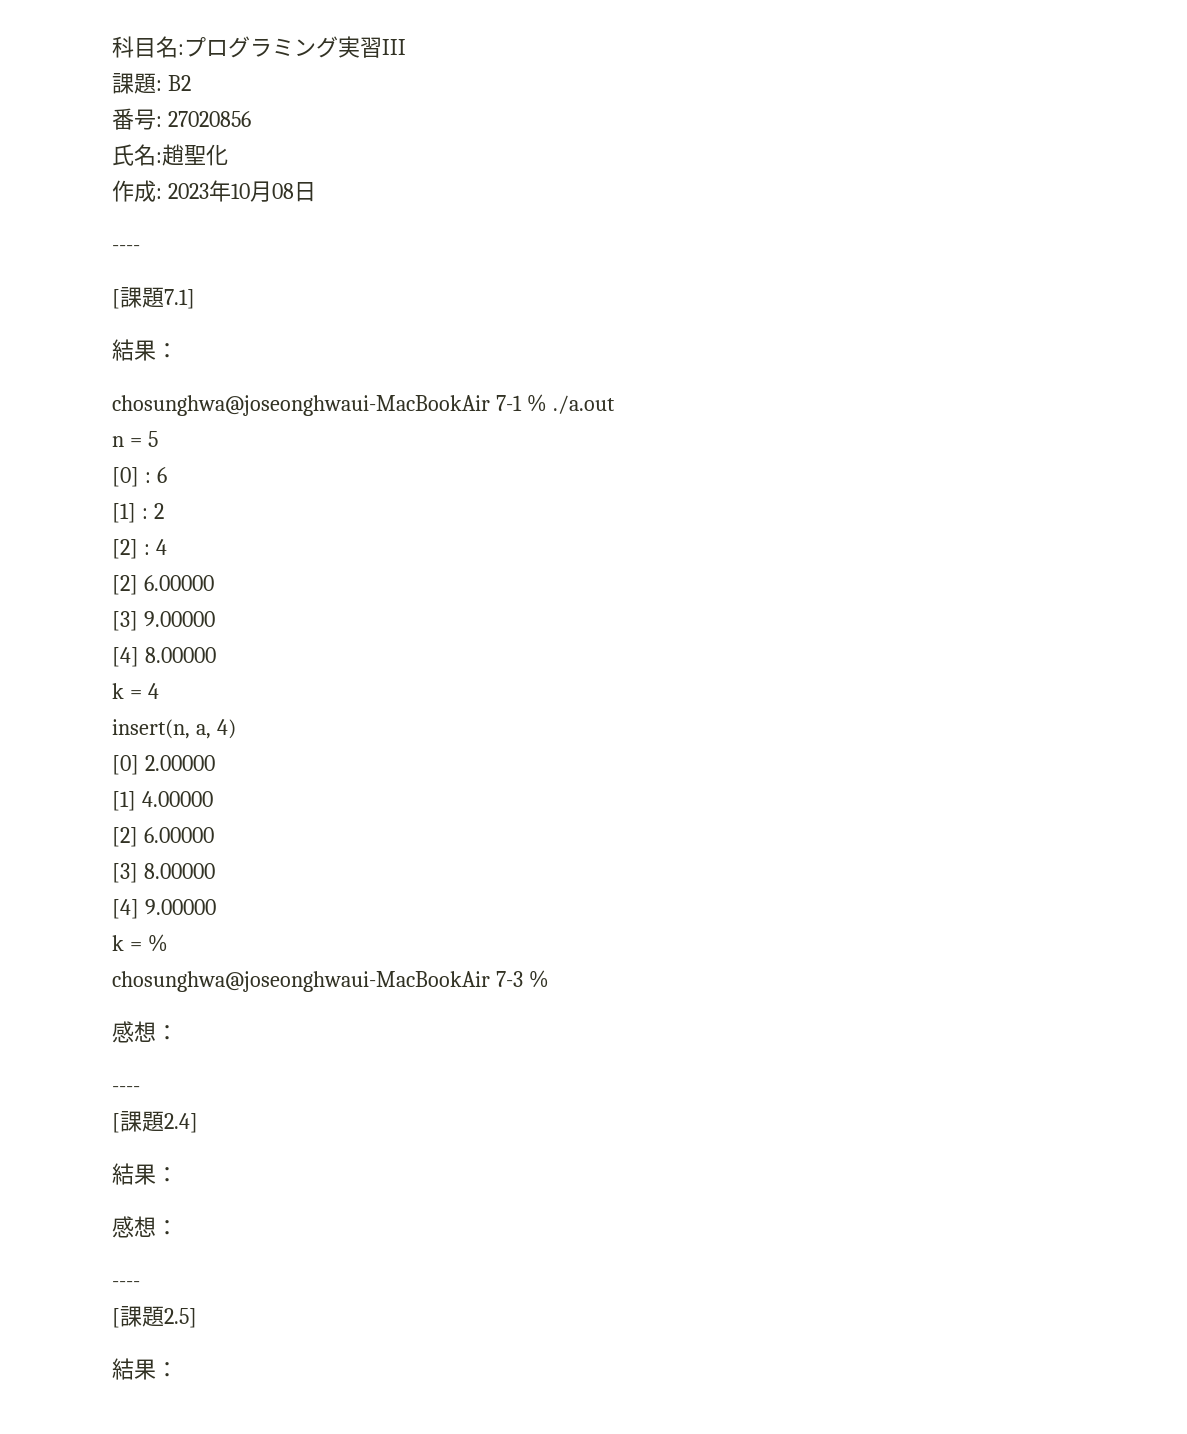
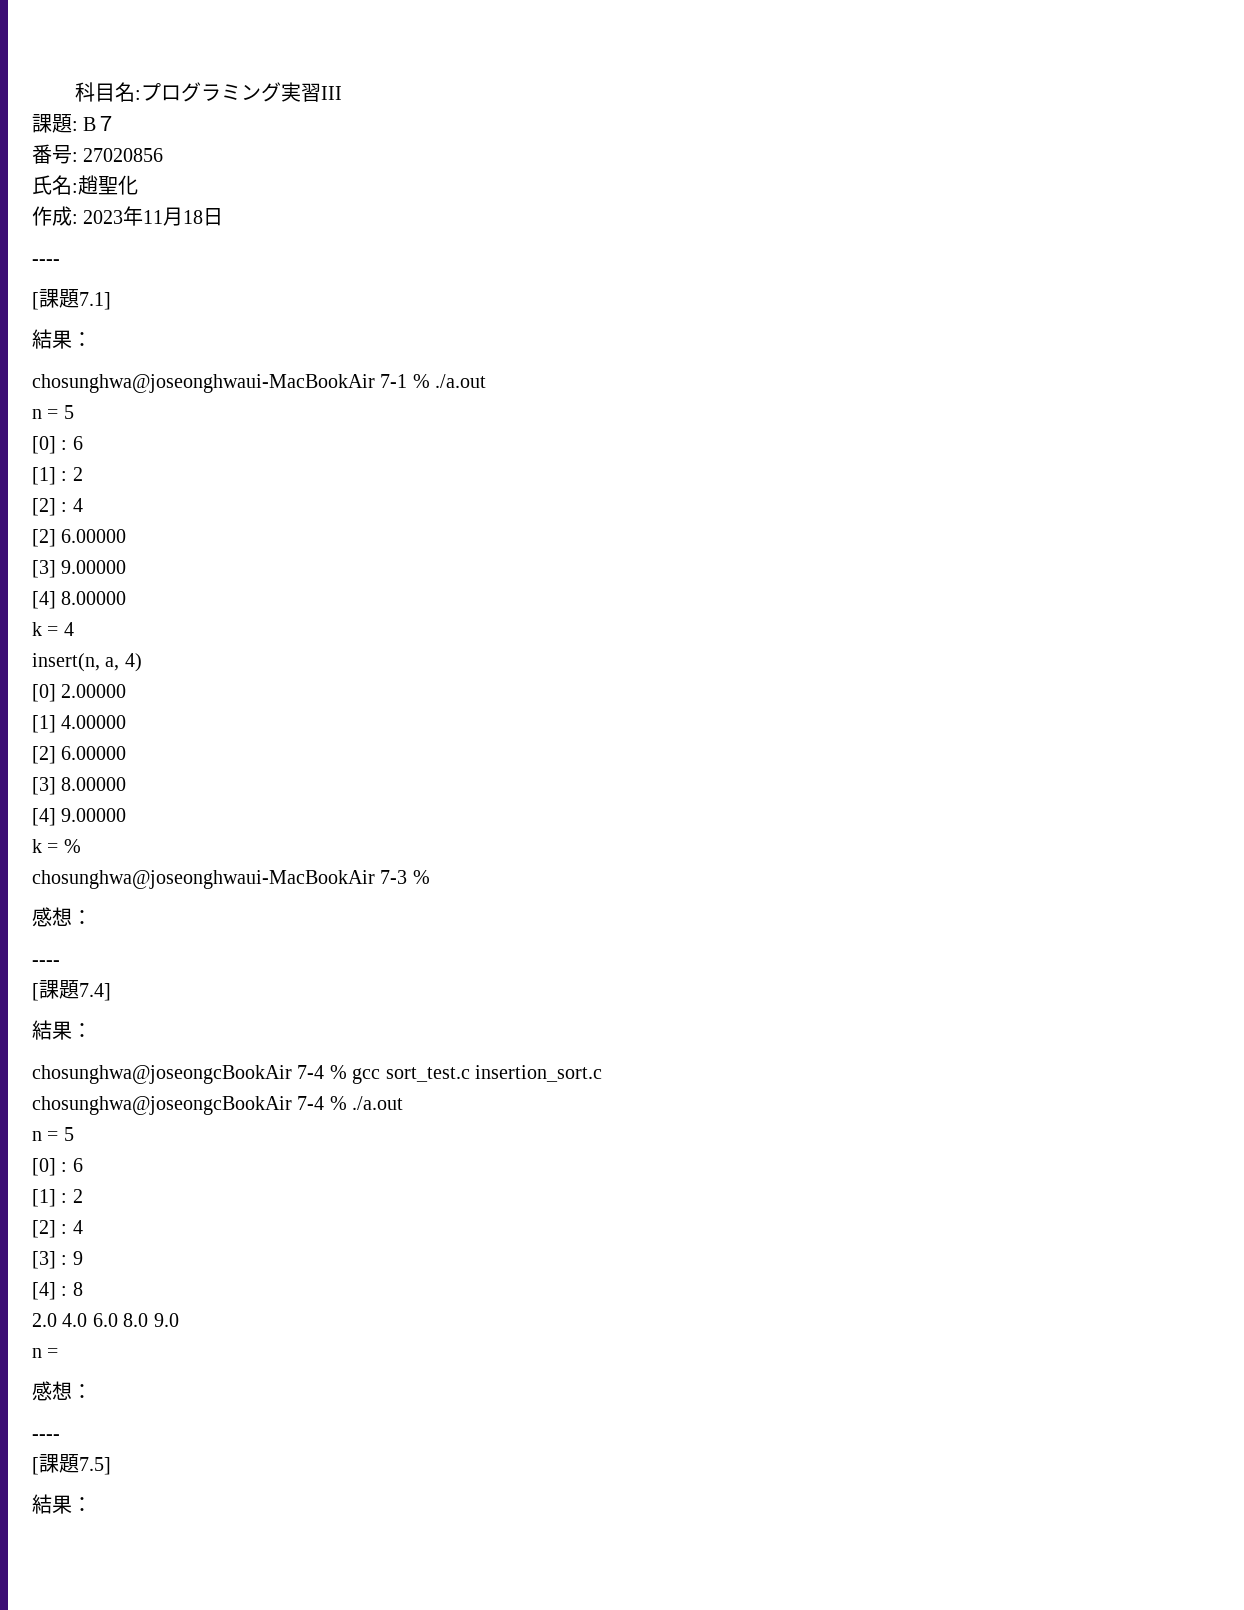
- 課題: B2
+ 課題: B７
- 作成: 2023年10月08日
+ 作成: 2023年11月18日
- [課題2.4]
+ [課題7.4]
  結果：
+ chosunghwa@joseongcBookAir 7-4 % gcc sort_test.c insertion_sort.c
+ chosunghwa@joseongcBookAir 7-4 % ./a.out
+ n = 5
+ [0] : 6
+ [1] : 2
+ [2] : 4
+ [3] : 9
+ [4] : 8
+ 2.0 4.0 6.0 8.0 9.0
+ n =
  感想：
  ----
- [課題2.5]
+ [課題7.5]

